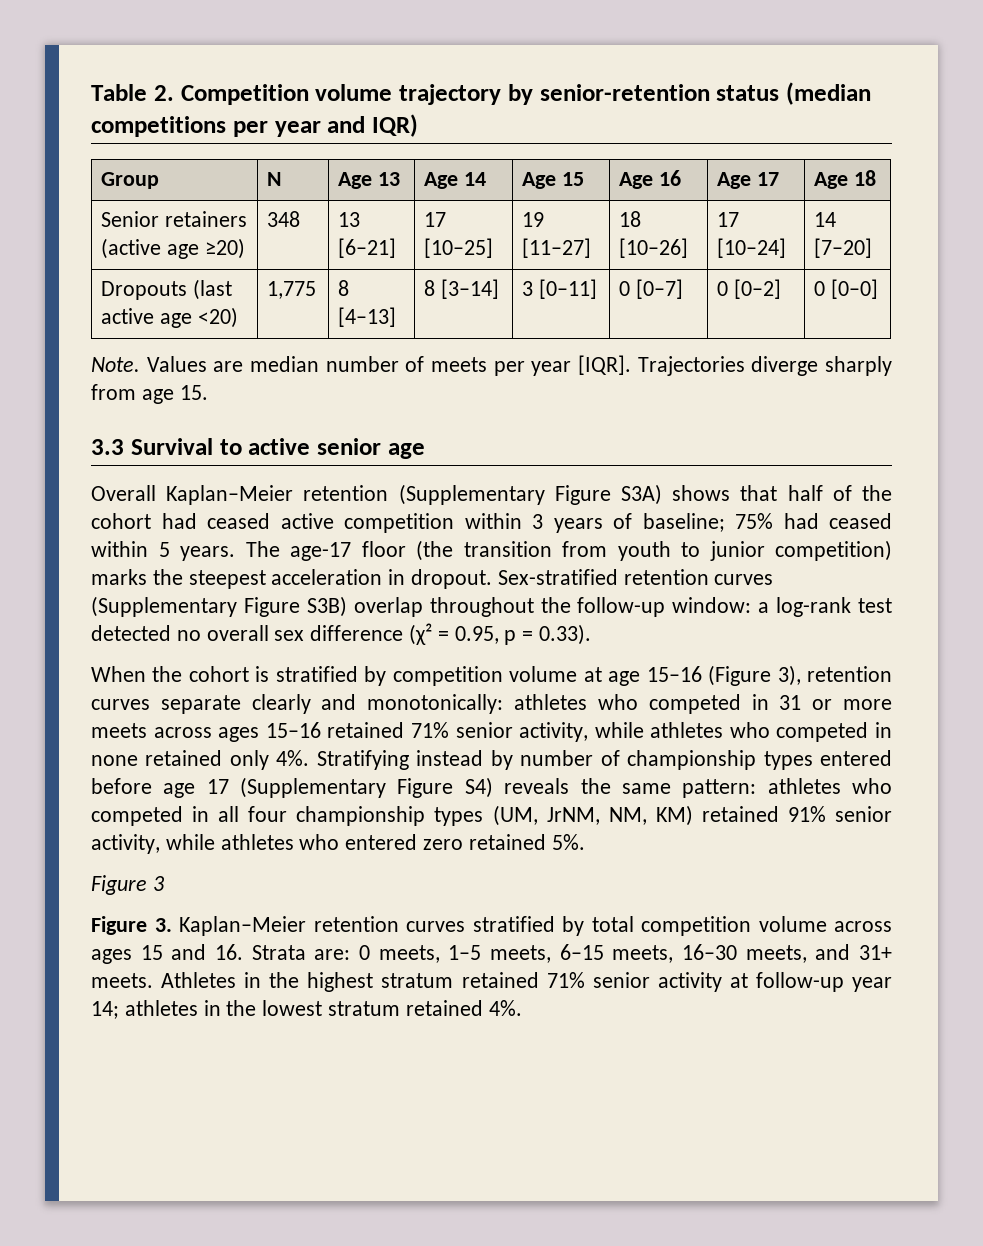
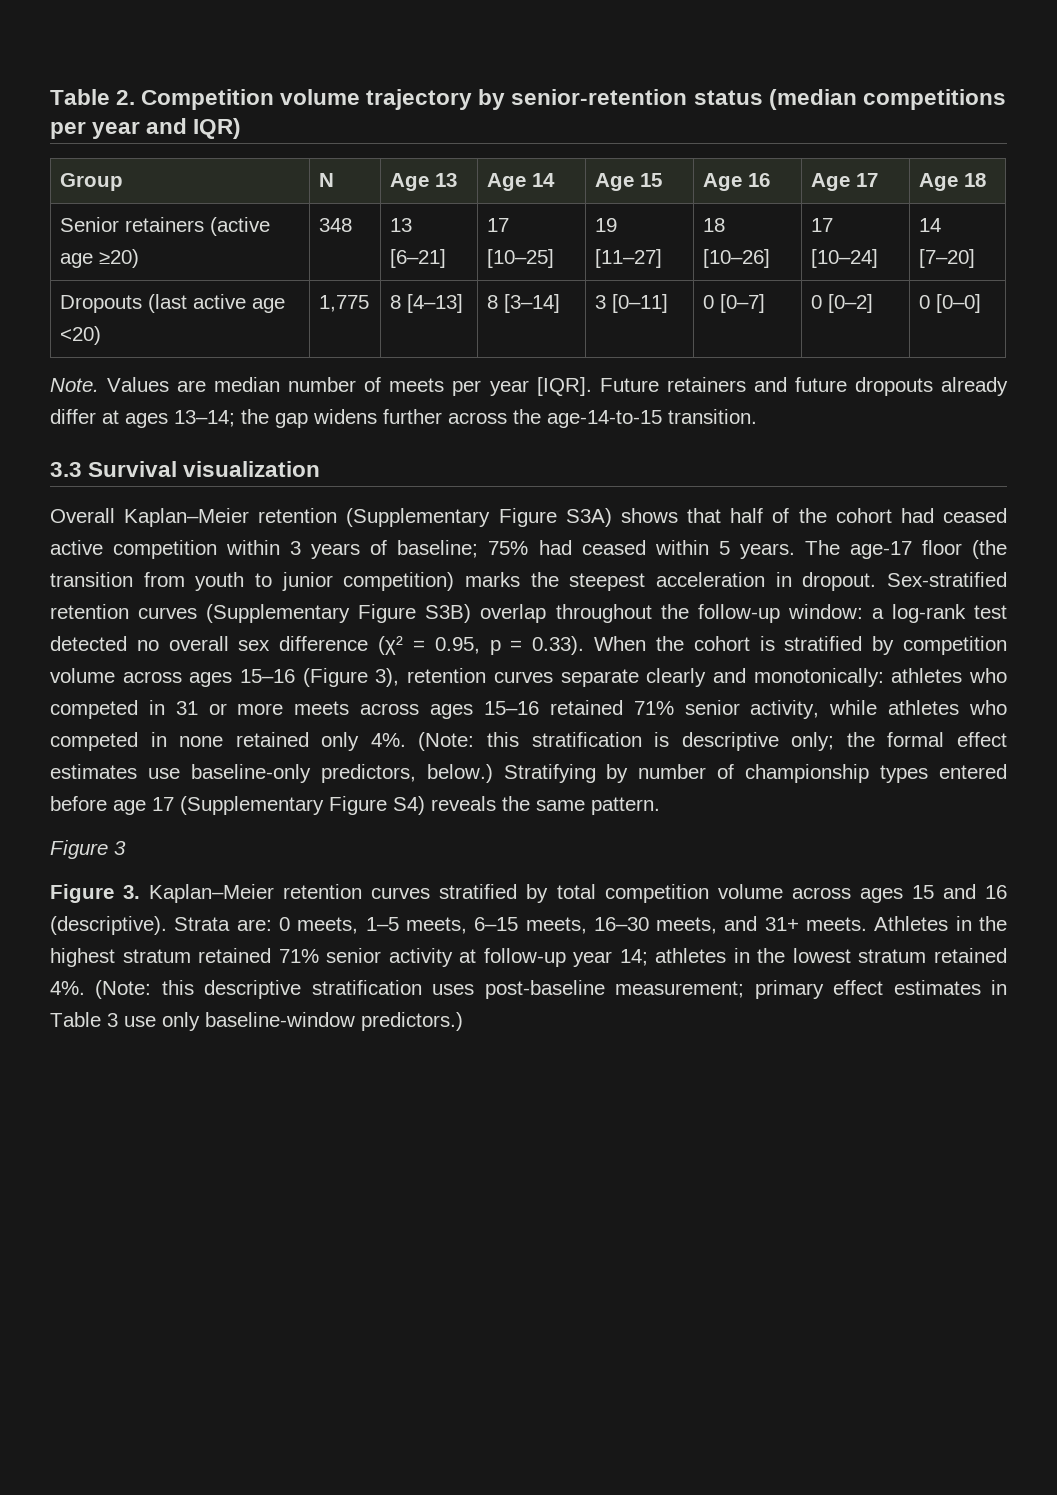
- Trajectories diverge sharply from age 15.
- 3.3 Survival to active senior age
+ Future retainers and future dropouts already differ at ages 13–14; the gap widens further across the age-14-to-15 transition.
+ 3.3 Survival visualization
- a log-rank test detected no overall sex difference (χ² = 0.95, p = 0.33).
- When the cohort is stratified by competition volume at age 15–16 (Figure 3), retention curves separate clearly and monotonically:
+ a log-rank test detected no overall sex difference (χ² = 0.95, p = 0.33). When the cohort is stratified by competition volume across ages 15–16 (Figure 3), retention curves separate clearly and monotonically:
- Stratifying instead by number of championship types entered before age 17 (Supplementary Figure S4) reveals the same pattern: athletes who competed in all four championship types (UM, JrNM, NM, KM) retained 91% senior activity, while athletes who entered zero retained 5%.
+ (Note: this stratification is descriptive only; the formal effect estimates use baseline-only predictors, below.) Stratifying by number of championship types entered before age 17 (Supplementary Figure S4) reveals the same pattern.
- Figure 3. Kaplan–Meier retention curves stratified by total competition volume across ages 15 and 16. Strata are: 0 meets, 1–5 meets, 6–15 meets, 16–30 meets, and 31+ meets.
+ Figure 3. Kaplan–Meier retention curves stratified by total competition volume across ages 15 and 16 (descriptive). Strata are: 0 meets, 1–5 meets, 6–15 meets, 16–30 meets, and 31+ meets.
+ (Note: this descriptive stratification uses post-baseline measurement; primary effect estimates in Table 3 use only baseline-window predictors.)

